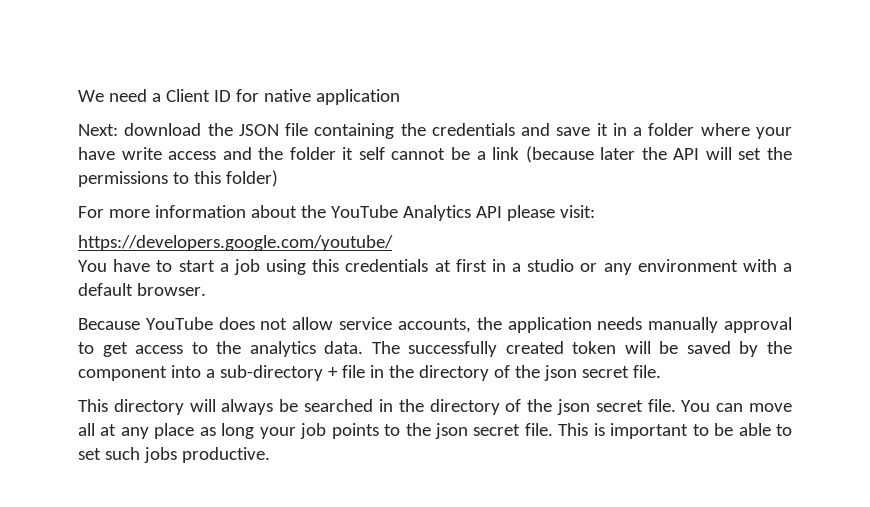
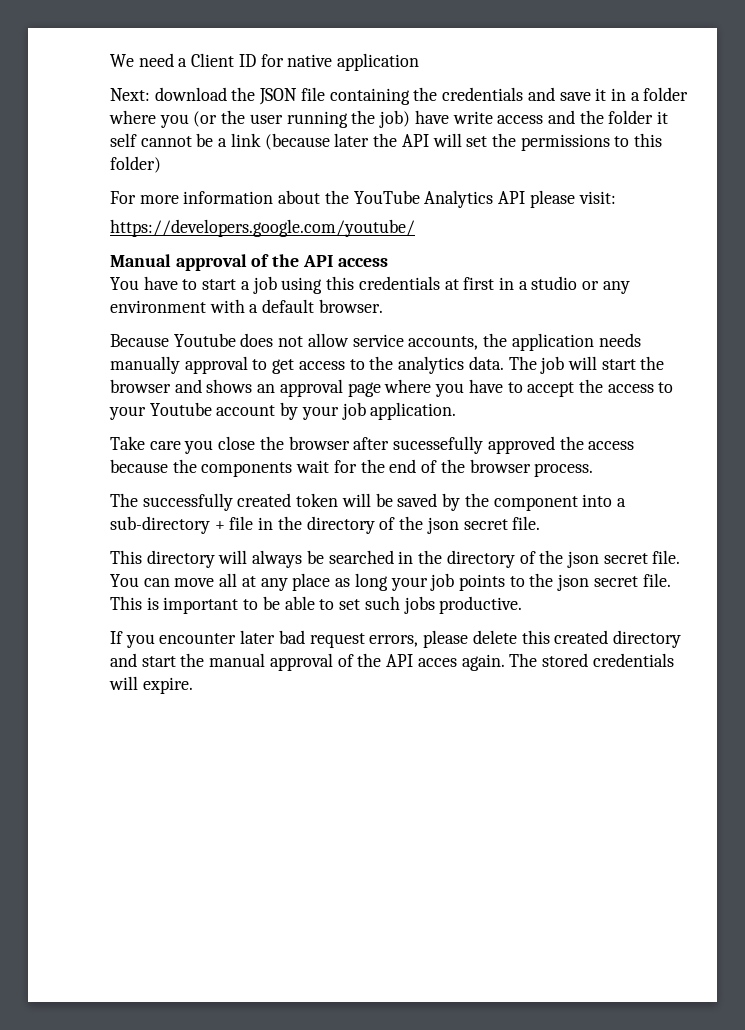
- Next: download the JSON file containing the credentials and save it in a folder where your have write access and the folder it self cannot be a link (because later the API will set the permissions to this folder)
+ Next: download the JSON file containing the credentials and save it in a folder where you (or the user running the job) have write access and the folder it self cannot be a link (because later the API will set the permissions to this folder)
+ Manual approval of the API access
- Because YouTube does not allow service accounts, the application needs manually approval to get access to the analytics data.
+ Because Youtube does not allow service accounts, the application needs manually approval to get access to the analytics data.
+ The job will start the browser and shows an approval page where you have to accept the access to your Youtube account by your job application.
+ Take care you close the browser after sucessefully approved the access because the components wait for the end of the browser process.
+ If you encounter later bad request errors, please delete this created directory and start the manual approval of the API acces again. The stored credentials will expire.

